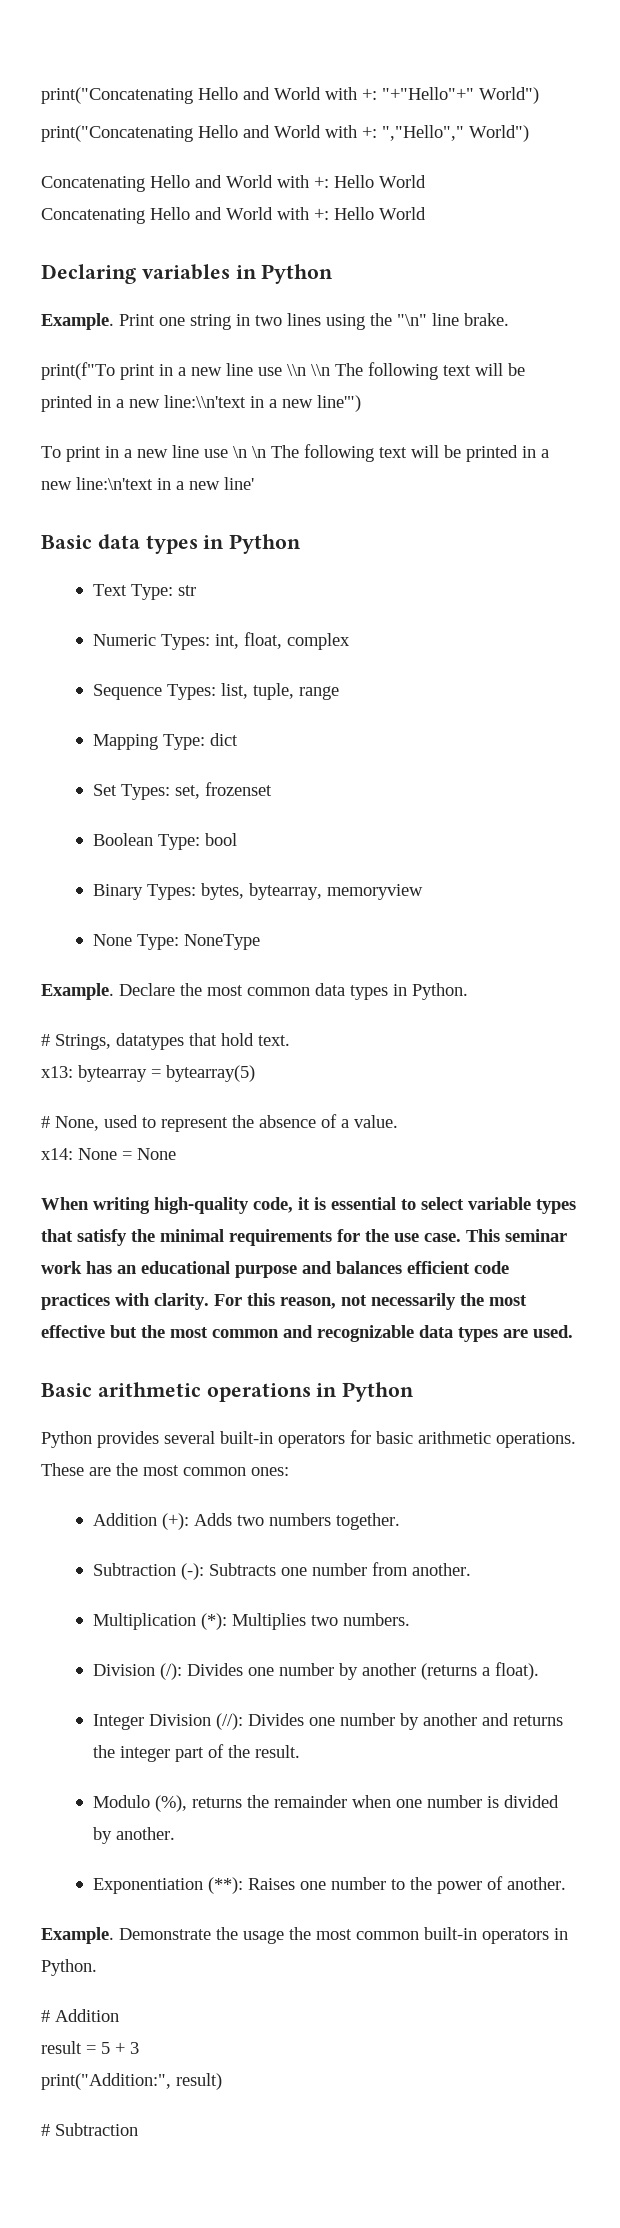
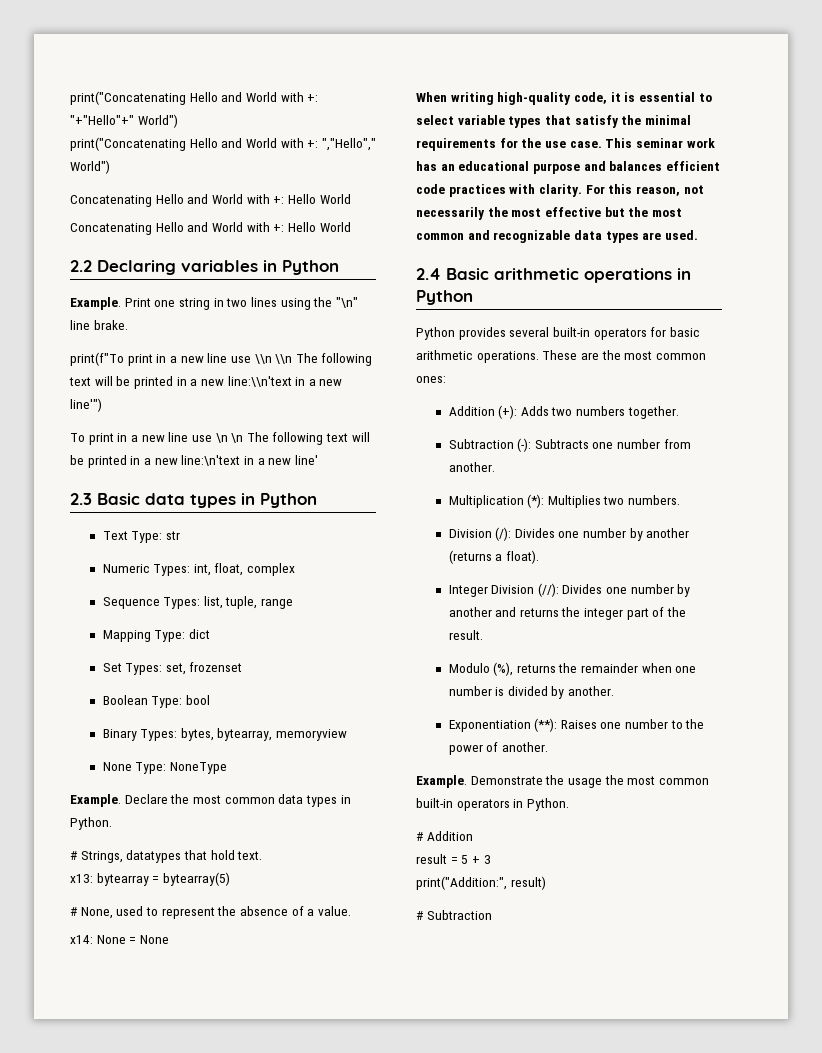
- Declaring variables in Python
+ 2.2 Declaring variables in Python
- Basic data types in Python
+ 2.3 Basic data types in Python
- Basic arithmetic operations in Python
+ 2.4 Basic arithmetic operations in Python

